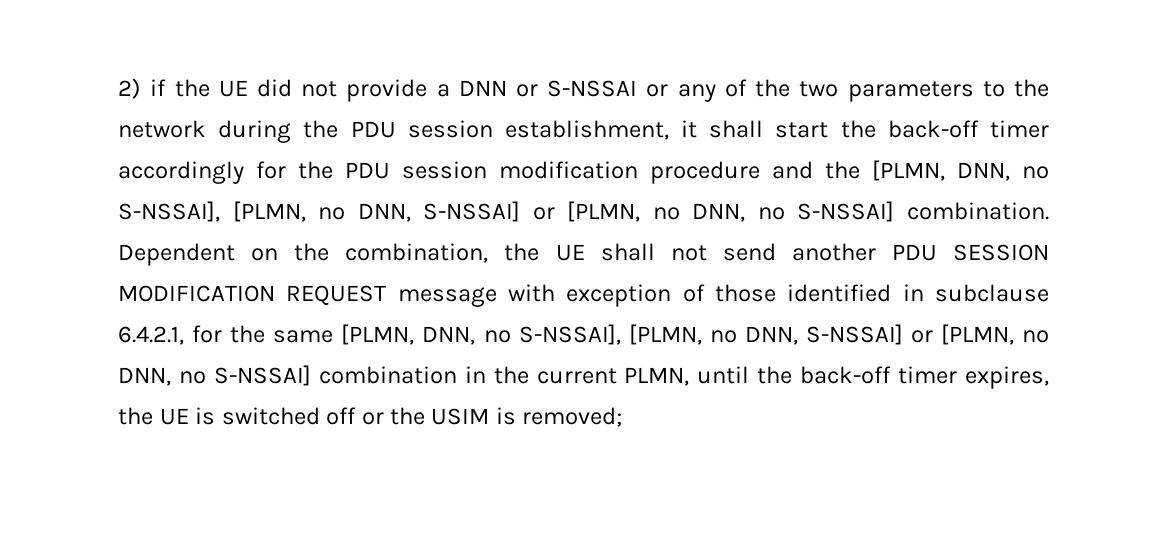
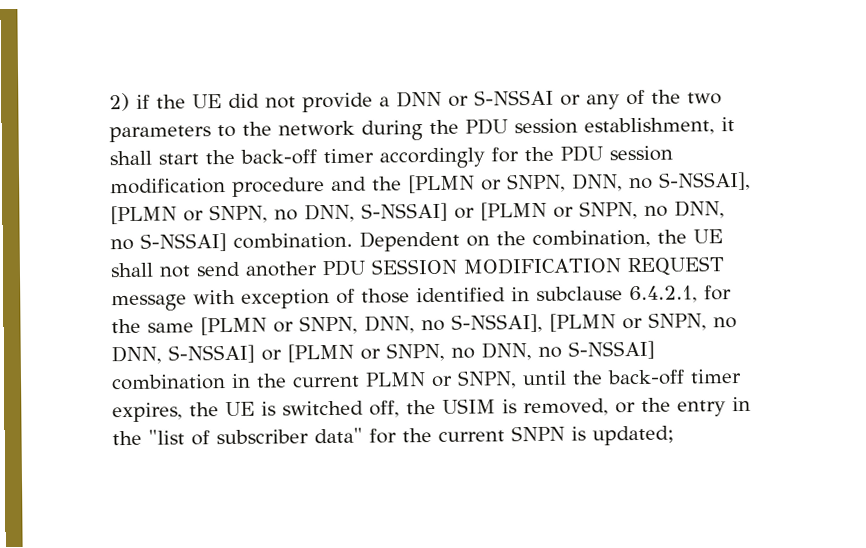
- 2) if the UE did not provide a DNN or S-NSSAI or any of the two parameters to the network during the PDU session establishment, it shall start the back-off timer accordingly for the PDU session modification procedure and the [PLMN, DNN, no S-NSSAI], [PLMN, no DNN, S-NSSAI] or [PLMN, no DNN, no S-NSSAI] combination.
+ 2) if the UE did not provide a DNN or S-NSSAI or any of the two parameters to the network during the PDU session establishment, it shall start the back-off timer accordingly for the PDU session modification procedure and the [PLMN or SNPN, DNN, no S-NSSAI], [PLMN or SNPN, no DNN, S-NSSAI] or [PLMN or SNPN, no DNN, no S-NSSAI] combination.
- Dependent on the combination, the UE shall not send another PDU SESSION MODIFICATION REQUEST message with exception of those identified in subclause 6.4.2.1, for the same [PLMN, DNN, no S-NSSAI], [PLMN, no DNN, S-NSSAI] or [PLMN, no DNN, no S-NSSAI] combination in the current PLMN, until the back-off timer expires, the UE is switched off or the USIM is removed;
+ Dependent on the combination, the UE shall not send another PDU SESSION MODIFICATION REQUEST message with exception of those identified in subclause 6.4.2.1, for the same [PLMN or SNPN, DNN, no S-NSSAI], [PLMN or SNPN, no DNN, S-NSSAI] or [PLMN or SNPN, no DNN, no S-NSSAI] combination in the current PLMN or SNPN, until the back-off timer expires, the UE is switched off, the USIM is removed, or the entry in the "list of subscriber data" for the current SNPN is updated;

